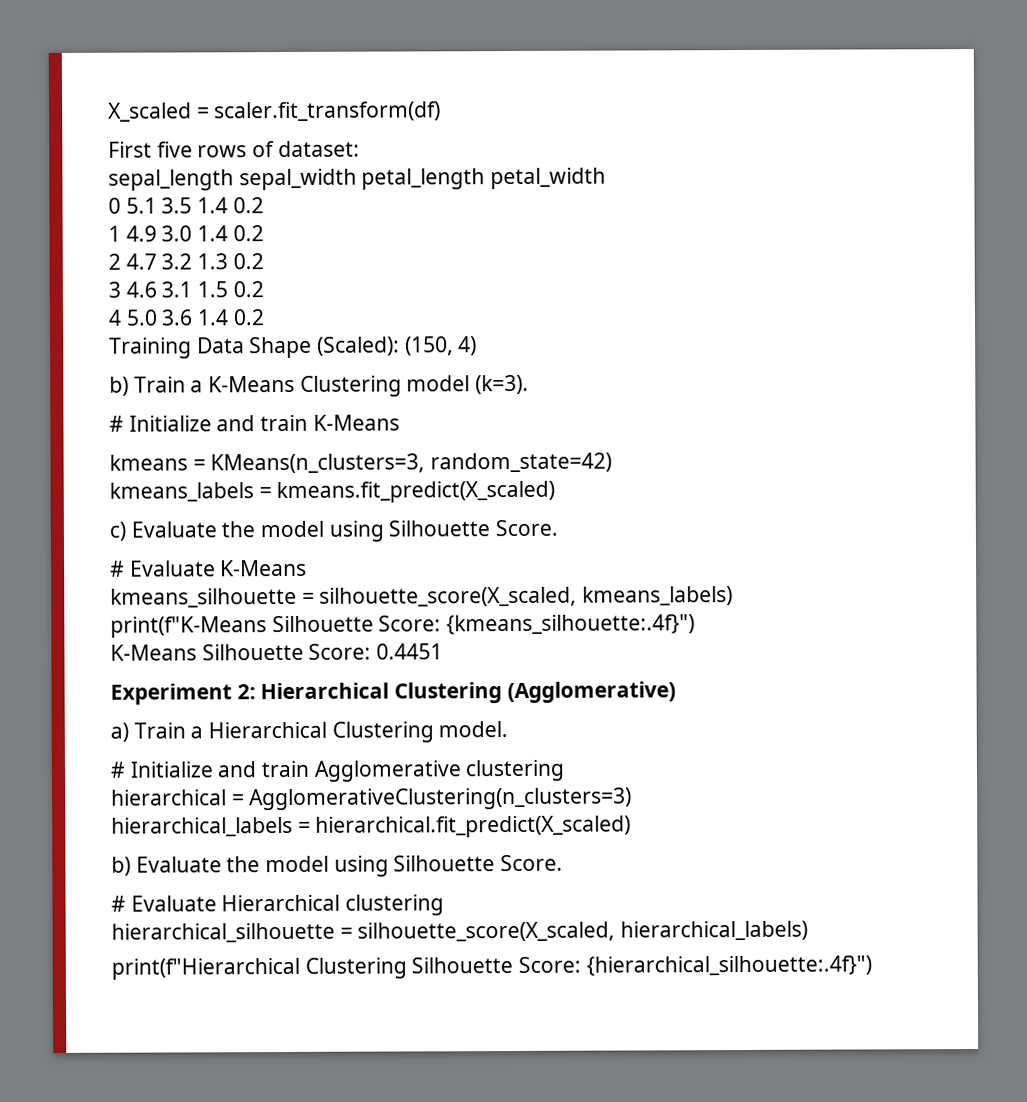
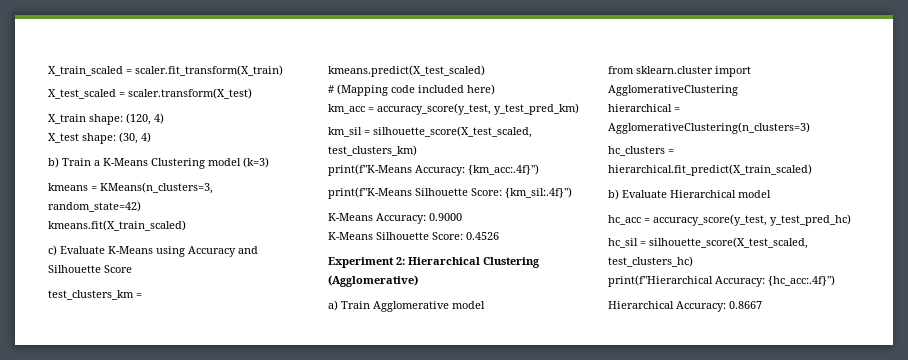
- X_scaled = scaler.fit_transform(df)
- First five rows of dataset:
- sepal_length sepal_width petal_length petal_width
- 0 5.1 3.5 1.4 0.2
- 1 4.9 3.0 1.4 0.2
- 2 4.7 3.2 1.3 0.2
- 3 4.6 3.1 1.5 0.2
- 4 5.0 3.6 1.4 0.2
- Training Data Shape (Scaled): (150, 4)
+ X_train_scaled = scaler.fit_transform(X_train)
+ X_test_scaled = scaler.transform(X_test)
+ X_train shape: (120, 4)
+ X_test shape: (30, 4)
- b) Train a K-Means Clustering model (k=3).
- # Initialize and train K-Means
+ b) Train a K-Means Clustering model (k=3)
- kmeans_labels = kmeans.fit_predict(X_scaled)
+ kmeans.fit(X_train_scaled)
- c) Evaluate the model using Silhouette Score.
- # Evaluate K-Means
- kmeans_silhouette = silhouette_score(X_scaled, kmeans_labels)
+ c) Evaluate K-Means using Accuracy and Silhouette Score
+ test_clusters_km = kmeans.predict(X_test_scaled)
+ # (Mapping code included here)
+ km_acc = accuracy_score(y_test, y_test_pred_km)
+ km_sil = silhouette_score(X_test_scaled, test_clusters_km)
+ print(f"K-Means Accuracy: {km_acc:.4f}")
- print(f"K-Means Silhouette Score: {kmeans_silhouette:.4f}")
+ print(f"K-Means Silhouette Score: {km_sil:.4f}")
+ K-Means Accuracy: 0.9000
- K-Means Silhouette Score: 0.4451
+ K-Means Silhouette Score: 0.4526
- a) Train a Hierarchical Clustering model.
- # Initialize and train Agglomerative clustering
+ a) Train Agglomerative model
+ from sklearn.cluster import AgglomerativeClustering
- hierarchical_labels = hierarchical.fit_predict(X_scaled)
+ hc_clusters = hierarchical.fit_predict(X_train_scaled)
- b) Evaluate the model using Silhouette Score.
- # Evaluate Hierarchical clustering
- hierarchical_silhouette = silhouette_score(X_scaled, hierarchical_labels)
- print(f"Hierarchical Clustering Silhouette Score: {hierarchical_silhouette:.4f}")
+ b) Evaluate Hierarchical model
+ hc_acc = accuracy_score(y_test, y_test_pred_hc)
+ hc_sil = silhouette_score(X_test_scaled, test_clusters_hc)
+ print(f"Hierarchical Accuracy: {hc_acc:.4f}")
+ Hierarchical Accuracy: 0.8667

